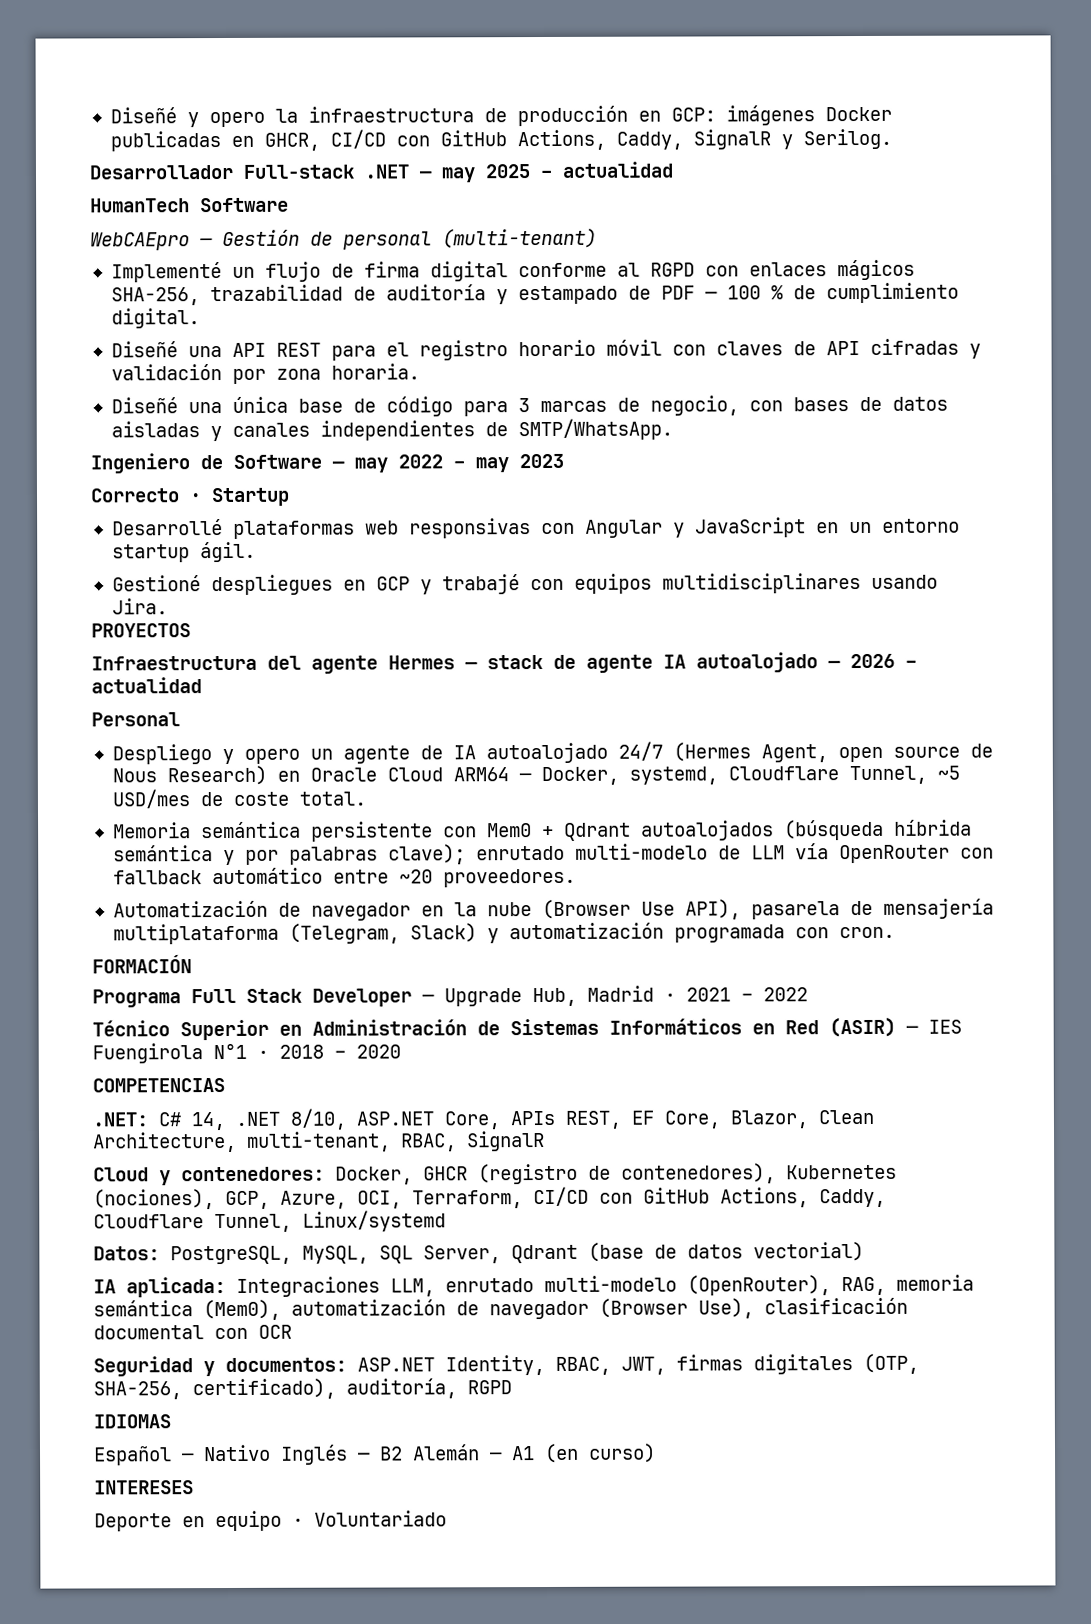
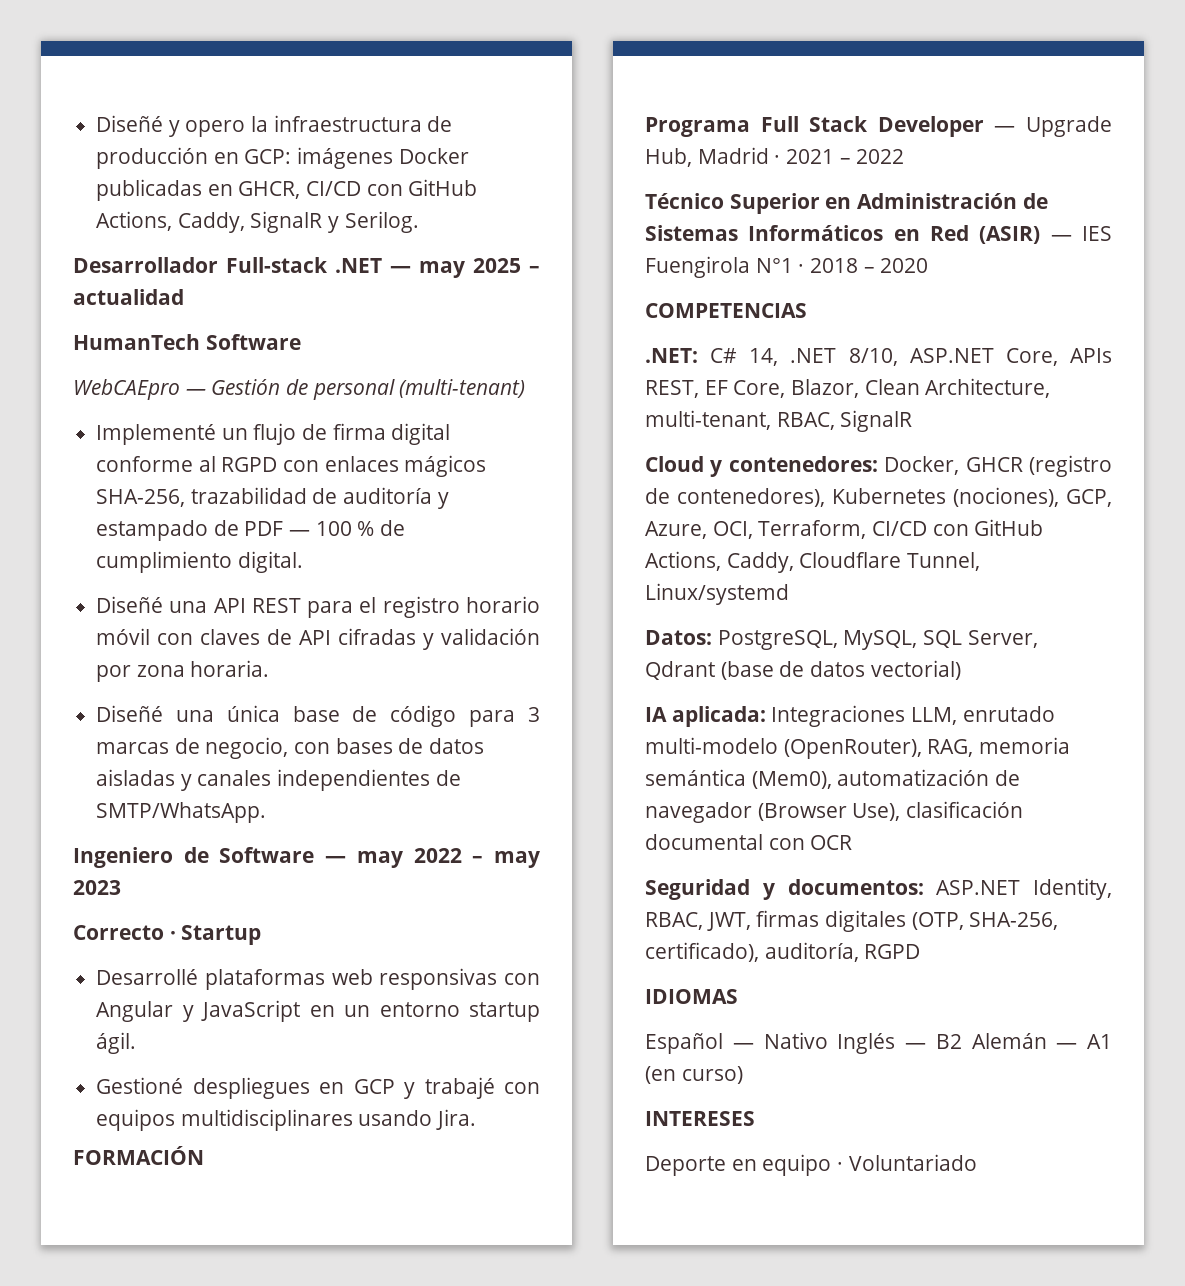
- PROYECTOS
- Infraestructura del agente Hermes — stack de agente IA autoalojado — 2026 – actualidad
- Personal
- Despliego y opero un agente de IA autoalojado 24/7 (Hermes Agent, open source de Nous Research) en Oracle Cloud ARM64 — Docker, systemd, Cloudflare Tunnel, ~5 USD/mes de coste total.
- Memoria semántica persistente con Mem0 + Qdrant autoalojados (búsqueda híbrida semántica y por palabras clave); enrutado multi-modelo de LLM vía OpenRouter con fallback automático entre ~20 proveedores.
- Automatización de navegador en la nube (Browser Use API), pasarela de mensajería multiplataforma (Telegram, Slack) y automatización programada con cron.

